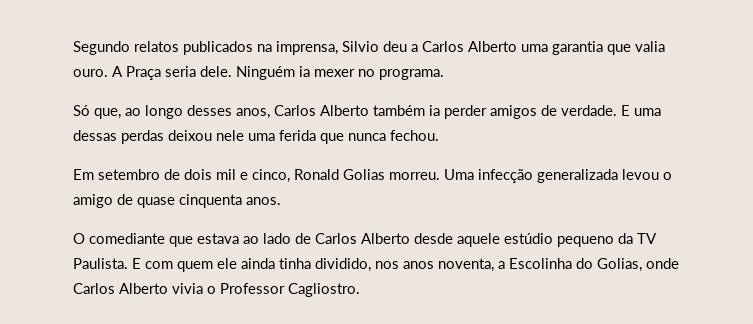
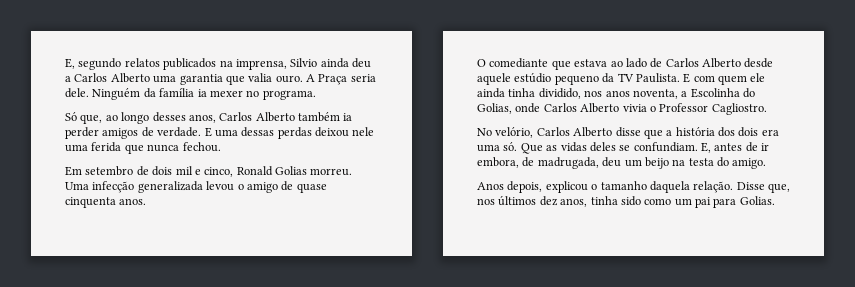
- Segundo relatos publicados na imprensa, Silvio deu a Carlos Alberto uma garantia que valia ouro.
+ E, segundo relatos publicados na imprensa, Silvio ainda deu a Carlos Alberto uma garantia que valia ouro.
- Ninguém ia mexer no programa.
+ Ninguém da família ia mexer no programa.
+ No velório, Carlos Alberto disse que a história dos dois era uma só. Que as vidas deles se confundiam. E, antes de ir embora, de madrugada, deu um beijo na testa do amigo.
+ Anos depois, explicou o tamanho daquela relação. Disse que, nos últimos dez anos, tinha sido como um pai para Golias.

